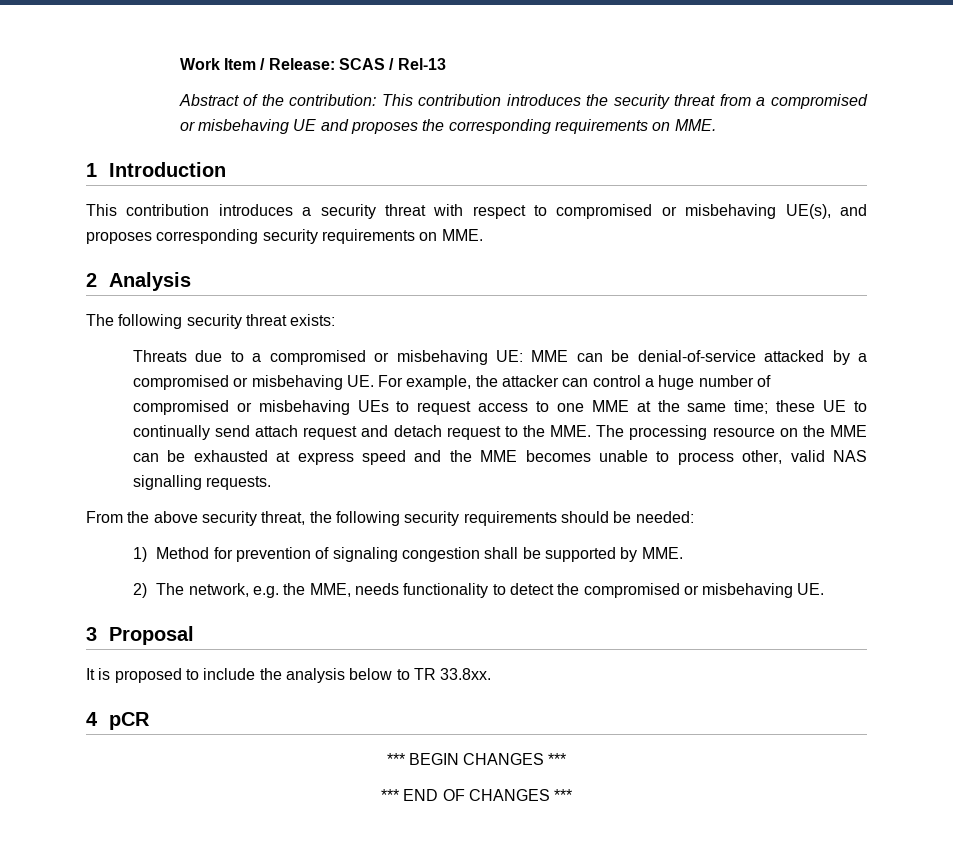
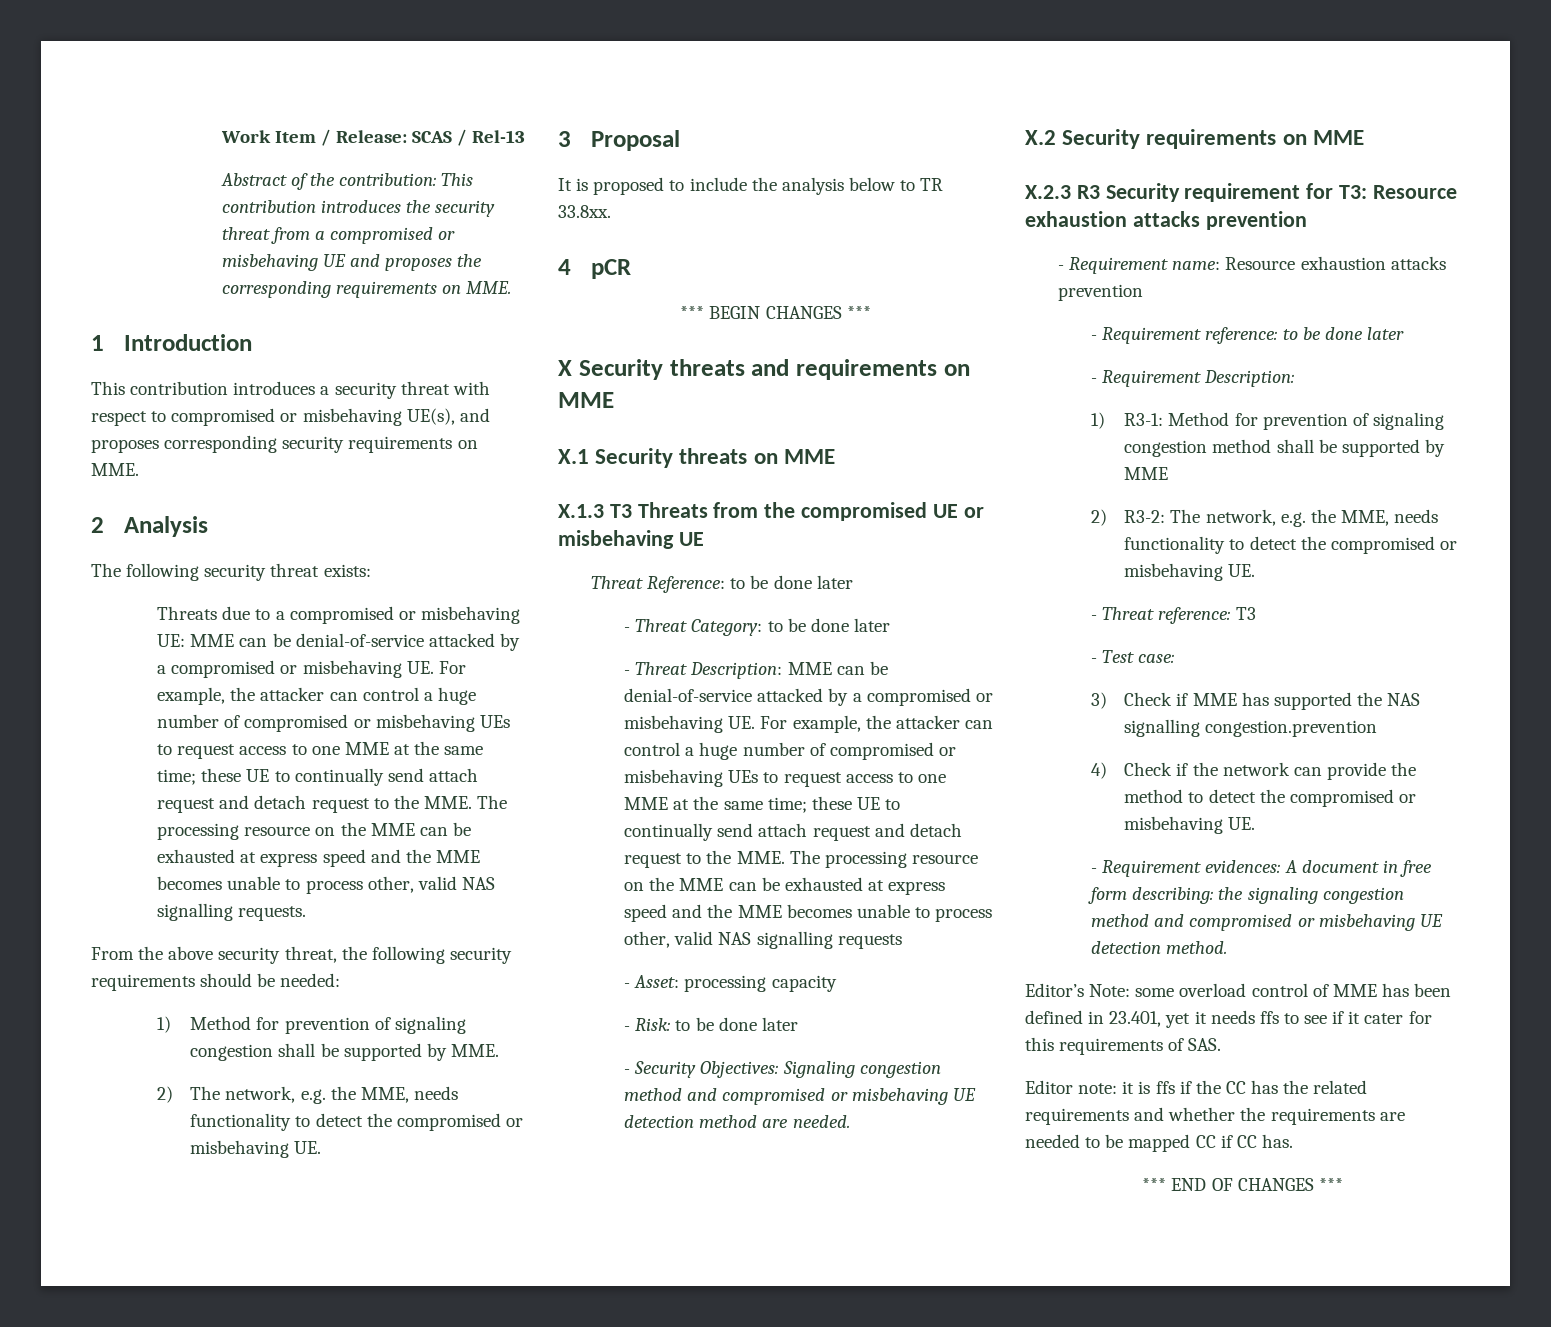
+ X Security threats and requirements on MME
+ X.1 Security threats on MME
+ X.1.3 T3 Threats from the compromised UE or misbehaving UE
+ Threat Reference: to be done later
+ - Threat Category: to be done later
+ - Threat Description: MME can be denial-of-service attacked by a compromised or misbehaving UE. For example, the attacker can control a huge number of compromised or misbehaving UEs to request access to one MME at the same time; these UE to continually send attach request and detach request to the MME. The processing resource on the MME can be exhausted at express speed and the MME becomes unable to process other, valid NAS signalling requests
+ - Asset: processing capacity
+ - Risk: to be done later
+ - Security Objectives: Signaling congestion method and compromised or misbehaving UE detection method are needed.
+ X.2 Security requirements on MME
+ X.2.3 R3 Security requirement for T3: Resource exhaustion attacks prevention
+ - Requirement name: Resource exhaustion attacks prevention
+ - Requirement reference: to be done later
+ - Requirement Description:
+ 1) R3-1: Method for prevention of signaling congestion method shall be supported by MME
+ 2) R3-2: The network, e.g. the MME, needs functionality to detect the compromised or misbehaving UE.
+ - Threat reference: T3
+ - Test case:
+ 3) Check if MME has supported the NAS signalling congestion.prevention
+ 4) Check if the network can provide the method to detect the compromised or misbehaving UE.
+ - Requirement evidences: A document in free form describing: the signaling congestion method and compromised or misbehaving UE detection method.
+ Editor’s Note: some overload control of MME has been defined in 23.401, yet it needs ffs to see if it cater for this requirements of SAS.
+ Editor note: it is ffs if the CC has the related requirements and whether the requirements are needed to be mapped CC if CC has.

